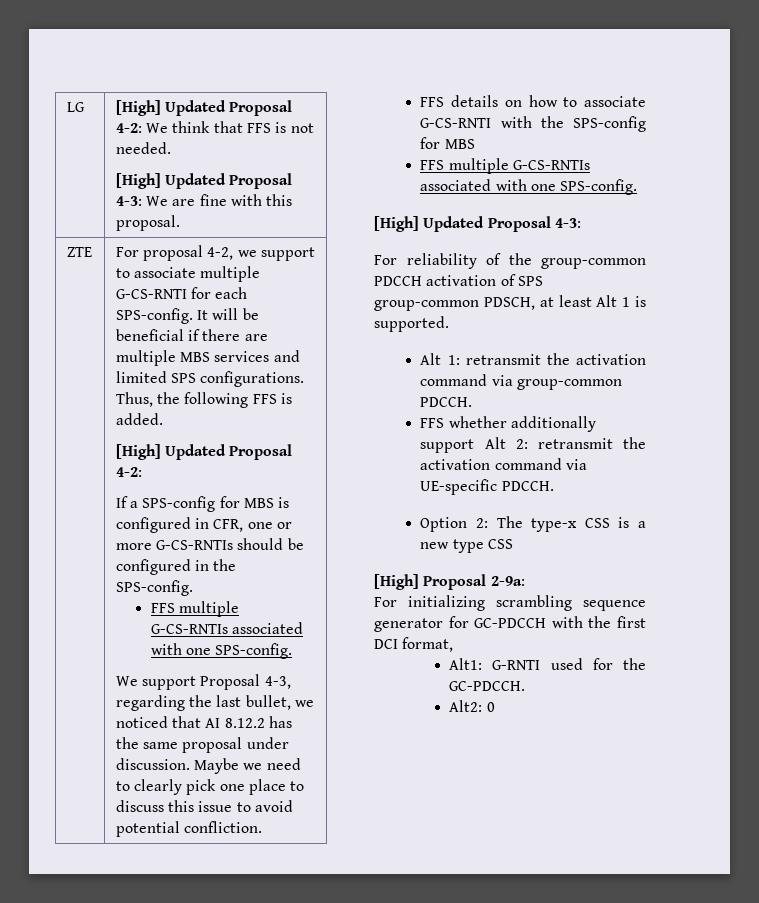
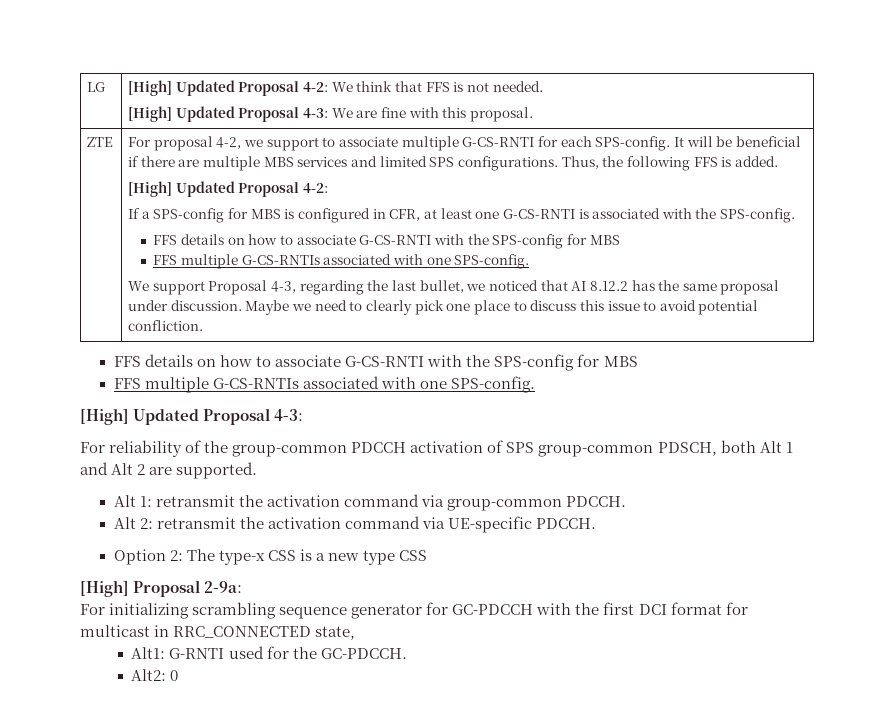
- If a SPS-config for MBS is configured in CFR, one or more G-CS-RNTIs should be configured in the SPS-config.
+ If a SPS-config for MBS is configured in CFR, at least one G-CS-RNTI is associated with the SPS-config.
+ FFS details on how to associate G-CS-RNTI with the SPS-config for MBS
- For reliability of the group-common PDCCH activation of SPS group-common PDSCH, at least Alt 1 is supported.
+ For reliability of the group-common PDCCH activation of SPS group-common PDSCH, both Alt 1 and Alt 2 are supported.
- FFS whether additionally support Alt 2: retransmit the activation command via UE-specific PDCCH.
+ Alt 2: retransmit the activation command via UE-specific PDCCH.
- For initializing scrambling sequence generator for GC-PDCCH with the first DCI format,
+ For initializing scrambling sequence generator for GC-PDCCH with the first DCI format for multicast in RRC_CONNECTED state,

